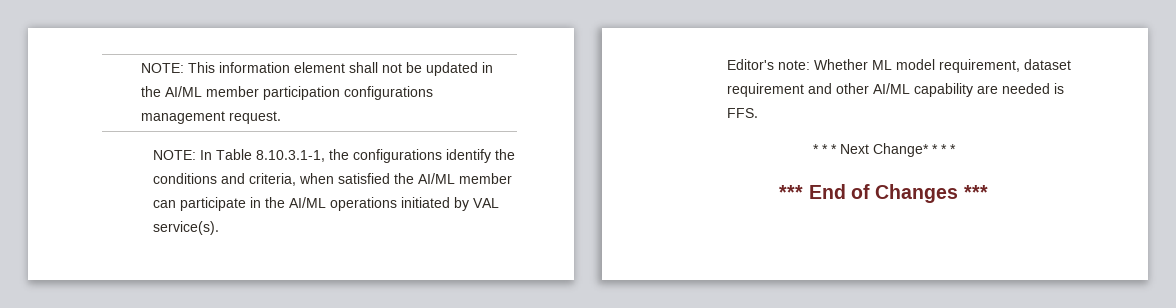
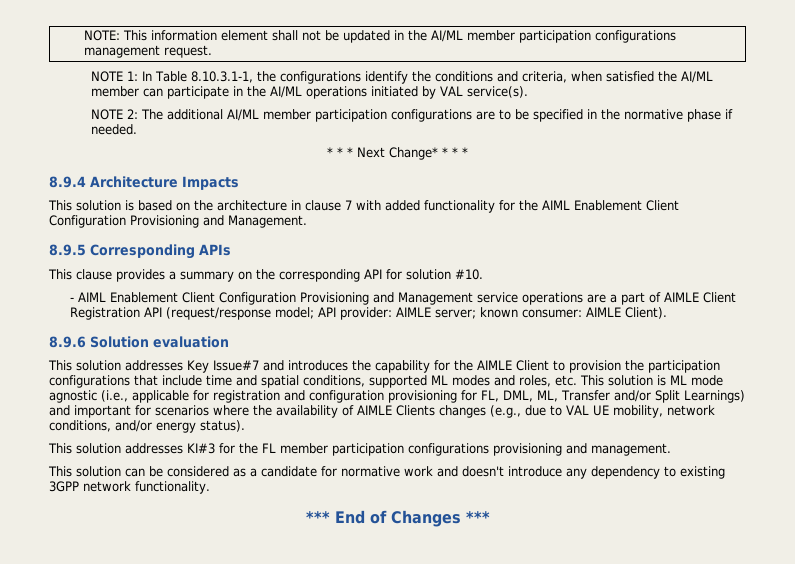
- NOTE: In Table 8.10.3.1-1, the configurations identify the conditions and criteria, when satisfied the AI/ML member can participate in the AI/ML operations initiated by VAL service(s).
+ NOTE 1: In Table 8.10.3.1-1, the configurations identify the conditions and criteria, when satisfied the AI/ML member can participate in the AI/ML operations initiated by VAL service(s).
- Editor's note: Whether ML model requirement, dataset requirement and other AI/ML capability are needed is FFS.
+ NOTE 2: The additional AI/ML member participation configurations are to be specified in the normative phase if needed.
+ 8.9.4 Architecture Impacts
+ This solution is based on the architecture in clause 7 with added functionality for the AIML Enablement Client Configuration Provisioning and Management.
+ 8.9.5 Corresponding APIs
+ This clause provides a summary on the corresponding API for solution #10.
+ - AIML Enablement Client Configuration Provisioning and Management service operations are a part of AIMLE Client Registration API (request/response model; API provider: AIMLE server; known consumer: AIMLE Client).
+ 8.9.6 Solution evaluation
+ This solution addresses Key Issue#7 and introduces the capability for the AIMLE Client to provision the participation configurations that include time and spatial conditions, supported ML modes and roles, etc. This solution is ML mode agnostic (i.e., applicable for registration and configuration provisioning for FL, DML, ML, Transfer and/or Split Learnings) and important for scenarios where the availability of AIMLE Clients changes (e.g., due to VAL UE mobility, network conditions, and/or energy status).
+ This solution addresses KI#3 for the FL member participation configurations provisioning and management.
+ This solution can be considered as a candidate for normative work and doesn't introduce any dependency to existing 3GPP network functionality.

